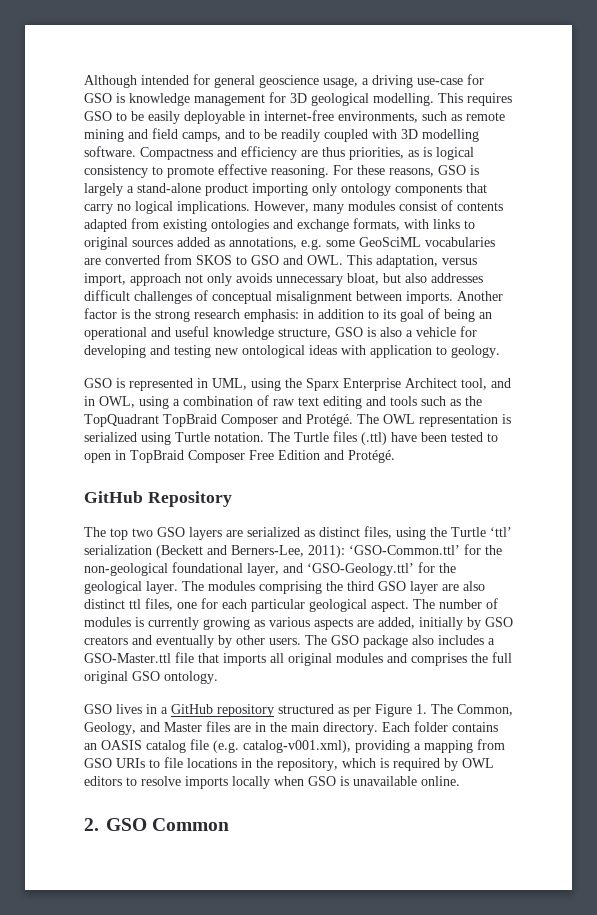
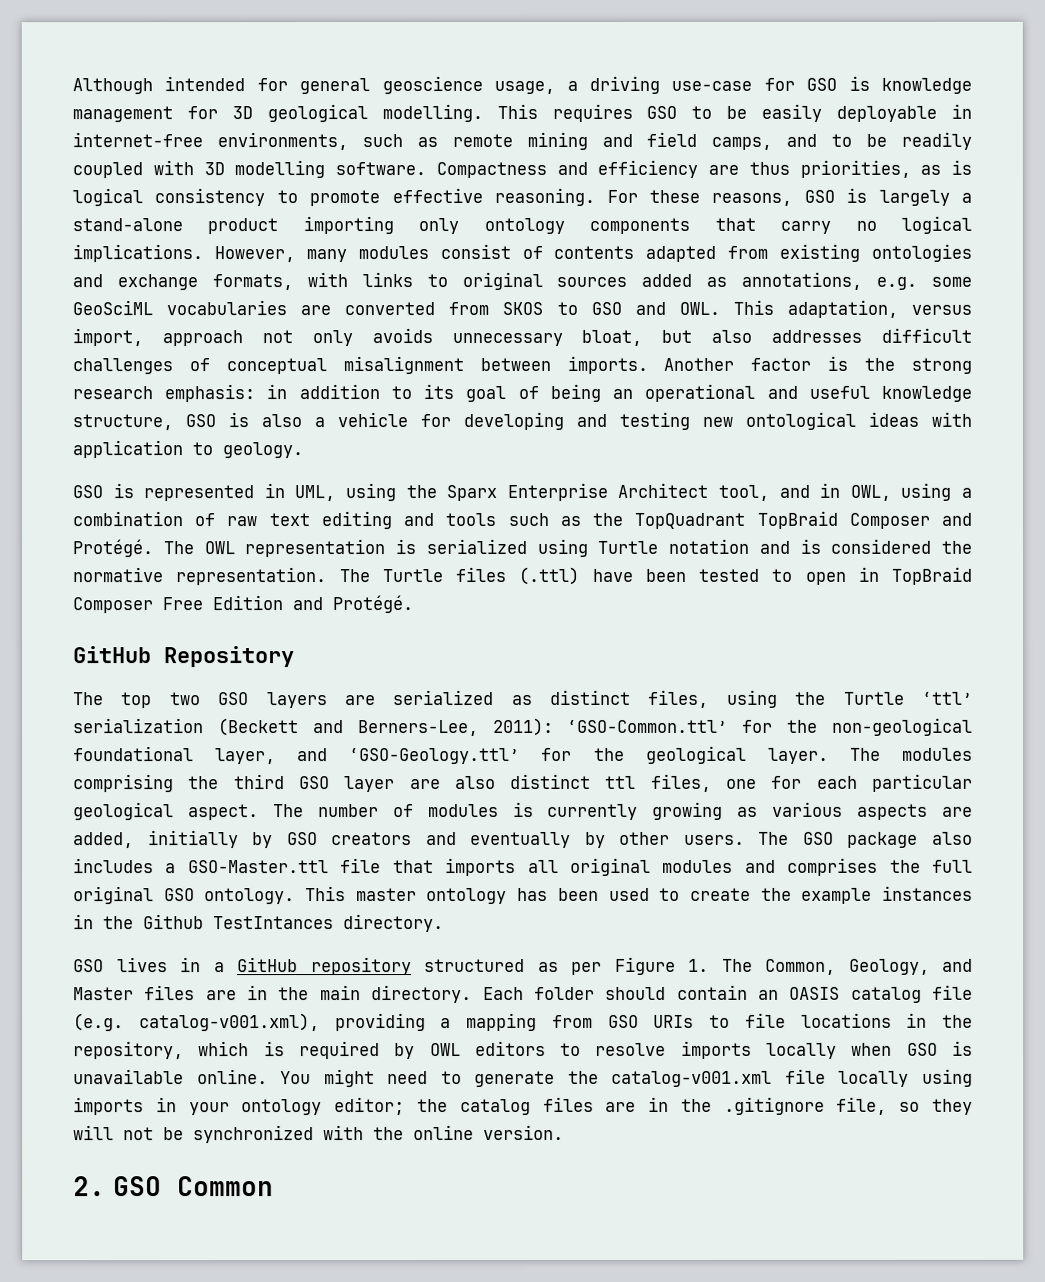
- The OWL representation is serialized using Turtle notation.
+ The OWL representation is serialized using Turtle notation and is considered the normative representation.
+ This master ontology has been used to create the example instances in the Github TestIntances directory.
- Each folder contains an OASIS catalog file (e.g. catalog-v001.xml), providing a mapping from GSO URIs to file locations in the repository, which is required by OWL editors to resolve imports locally when GSO is unavailable online.
+ Each folder should contain an OASIS catalog file (e.g. catalog-v001.xml), providing a mapping from GSO URIs to file locations in the repository, which is required by OWL editors to resolve imports locally when GSO is unavailable online. You might need to generate the catalog-v001.xml file locally using imports in your ontology editor; the catalog files are in the .gitignore file, so they will not be synchronized with the online version.

